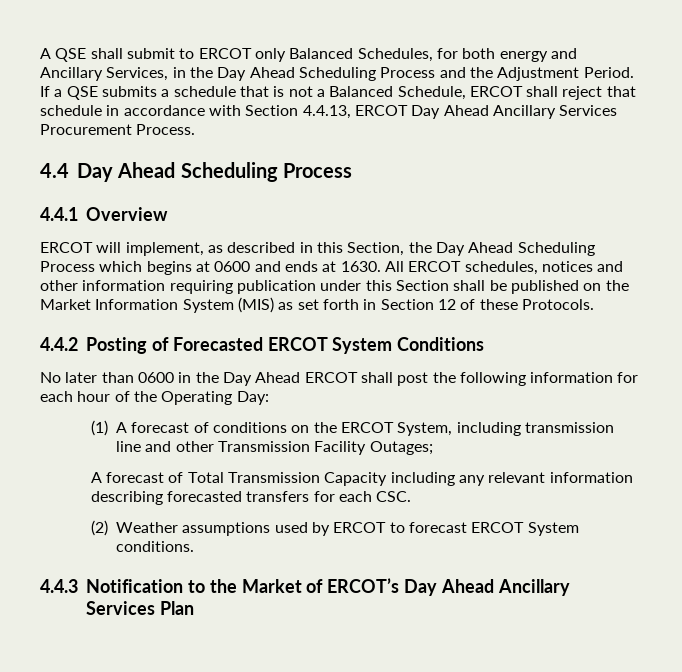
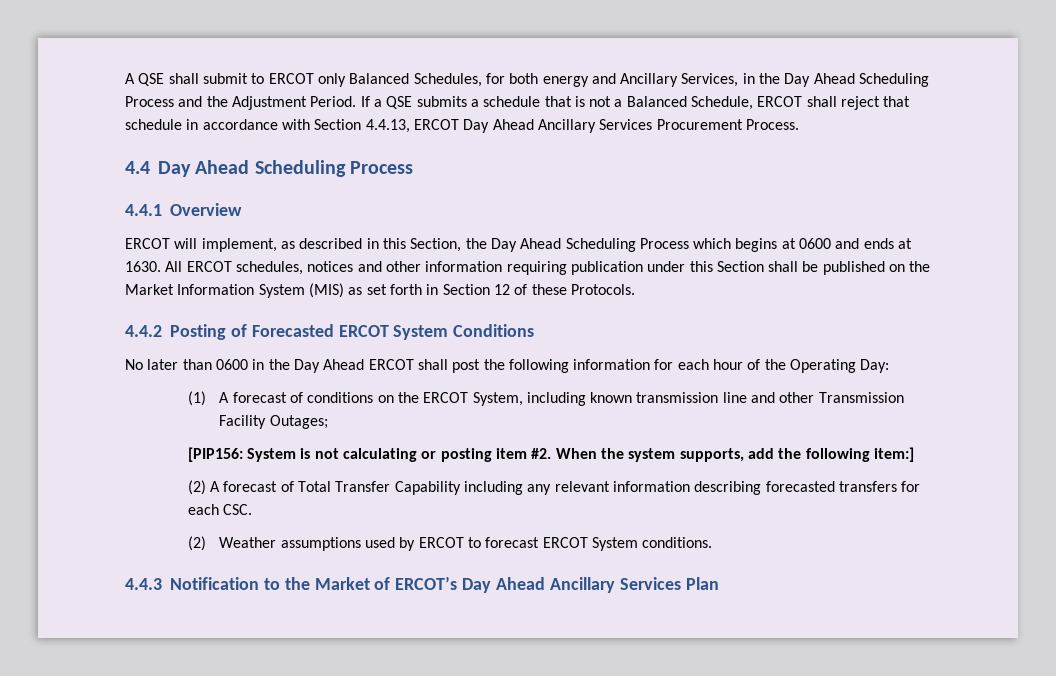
- (1) A forecast of conditions on the ERCOT System, including transmission line and other Transmission Facility Outages;
+ (1) A forecast of conditions on the ERCOT System, including known transmission line and other Transmission Facility Outages;
- A forecast of Total Transmission Capacity including any relevant information describing forecasted transfers for each CSC.
+ [PIP156: System is not calculating or posting item #2. When the system supports, add the following item:]
+ (2) A forecast of Total Transfer Capability including any relevant information describing forecasted transfers for each CSC.

